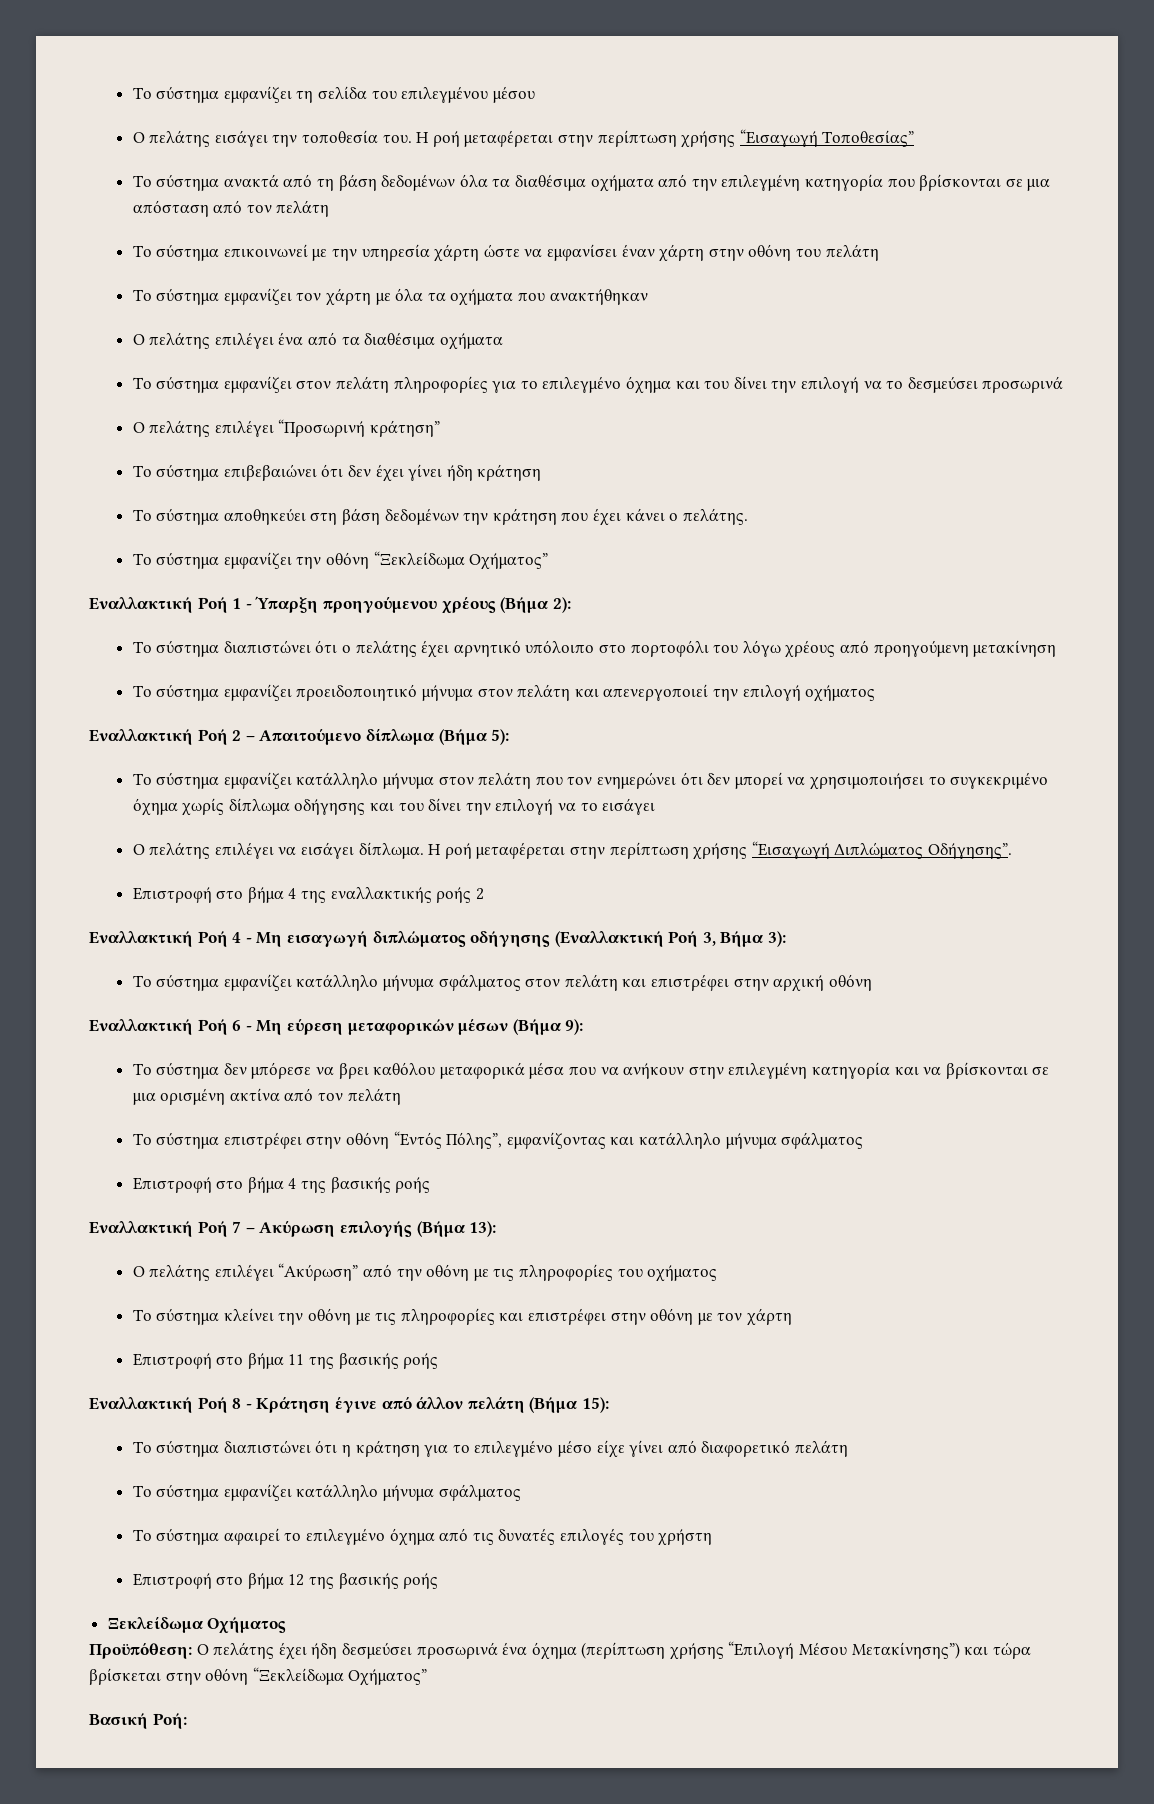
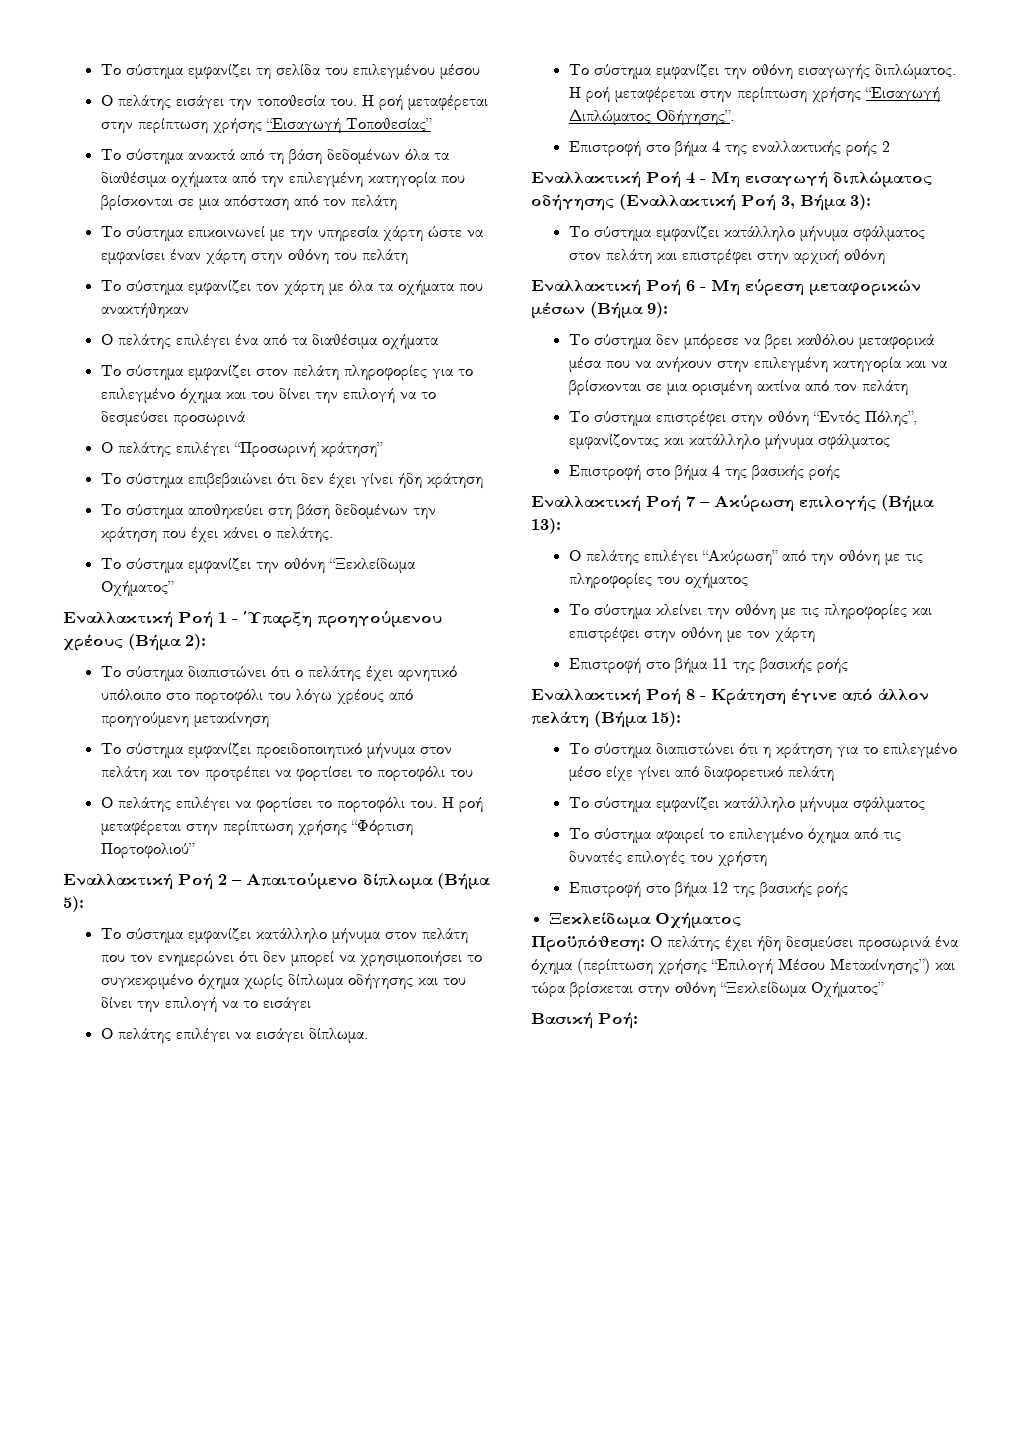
- Το σύστημα εμφανίζει προειδοποιητικό μήνυμα στον πελάτη και απενεργοποιεί την επιλογή οχήματος
+ Το σύστημα εμφανίζει προειδοποιητικό μήνυμα στον πελάτη και τον προτρέπει να φορτίσει το πορτοφόλι του
+ Ο πελάτης επιλέγει να φορτίσει το πορτοφόλι του. Η ροή μεταφέρεται στην περίπτωση χρήσης “Φόρτιση Πορτοφολιού”
- Ο πελάτης επιλέγει να εισάγει δίπλωμα. Η ροή μεταφέρεται στην περίπτωση χρήσης “Εισαγωγή Διπλώματος Οδήγησης”.
+ Ο πελάτης επιλέγει να εισάγει δίπλωμα.
+ Το σύστημα εμφανίζει την οθόνη εισαγωγής διπλώματος. Η ροή μεταφέρεται στην περίπτωση χρήσης “Εισαγωγή Διπλώματος Οδήγησης”.

